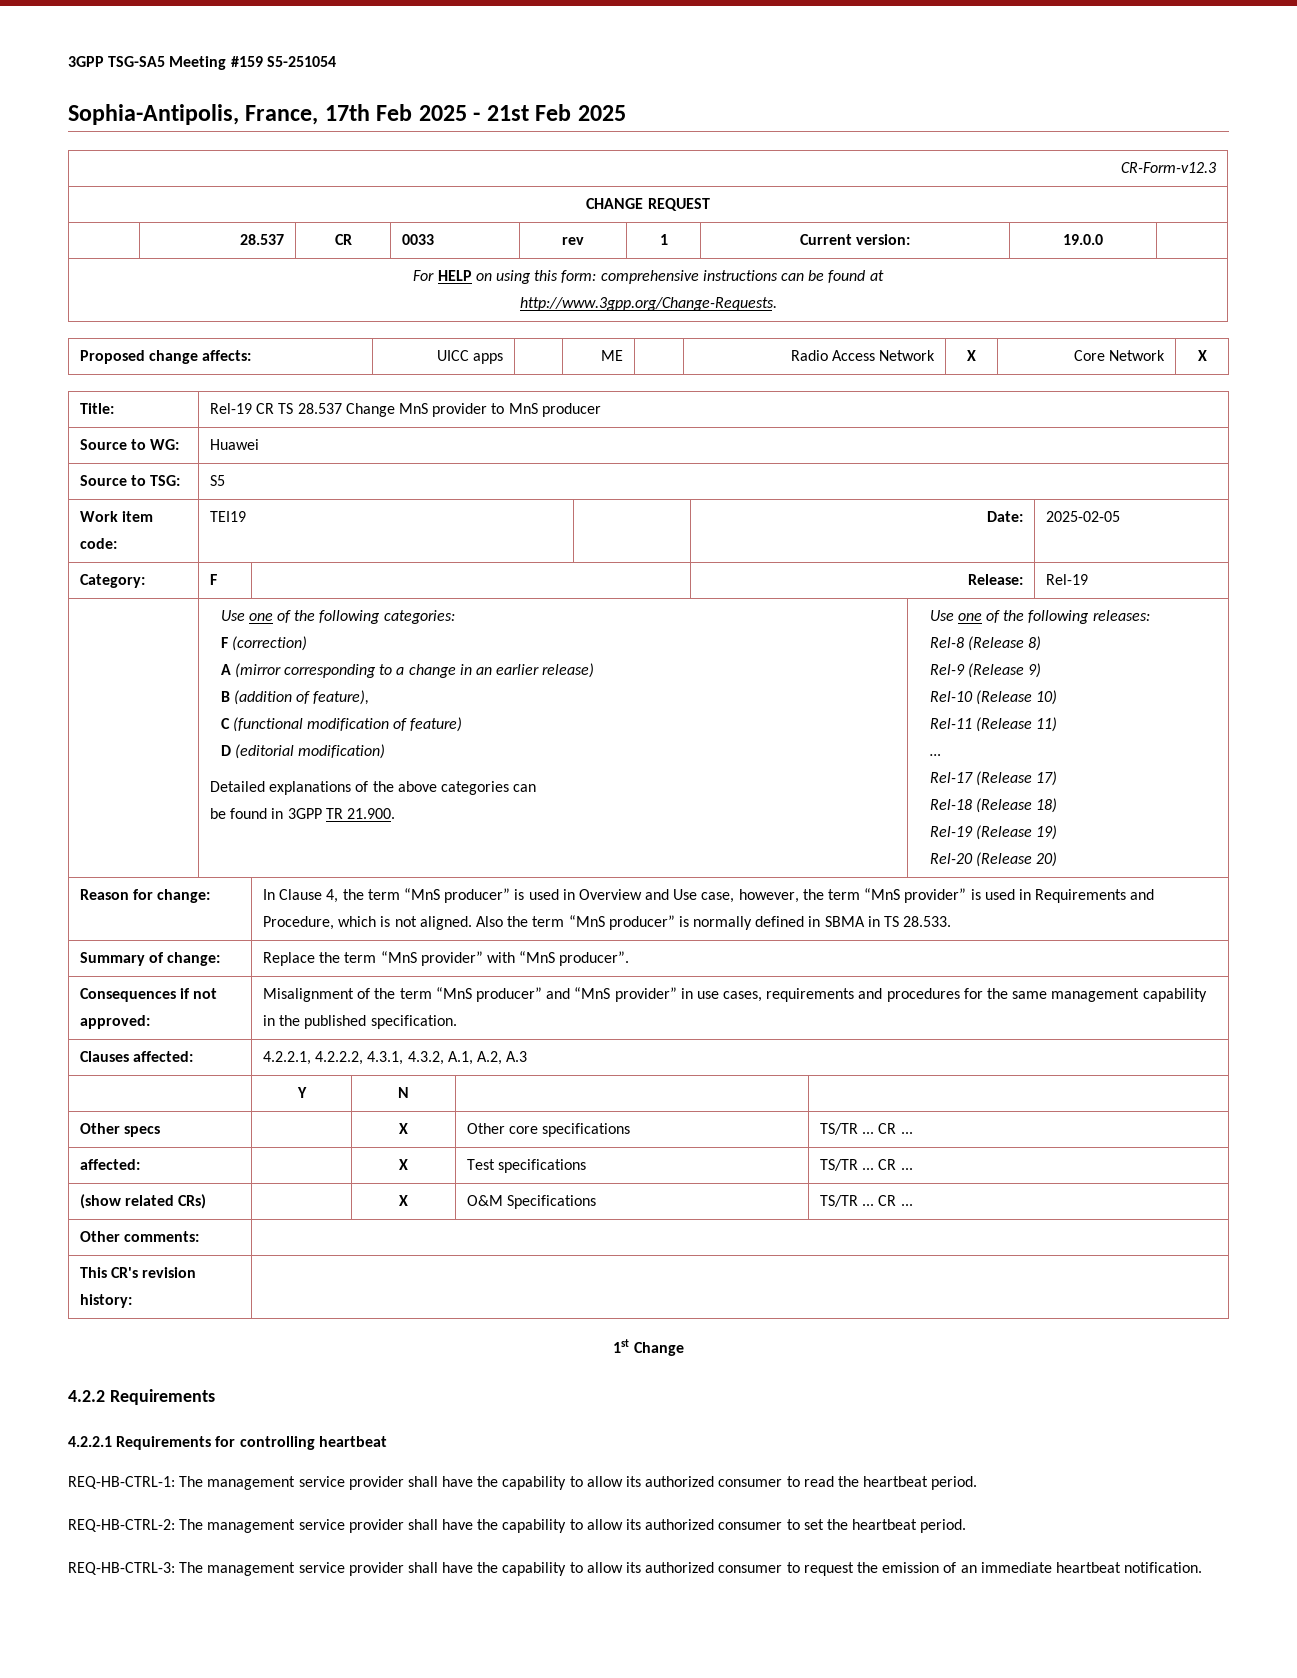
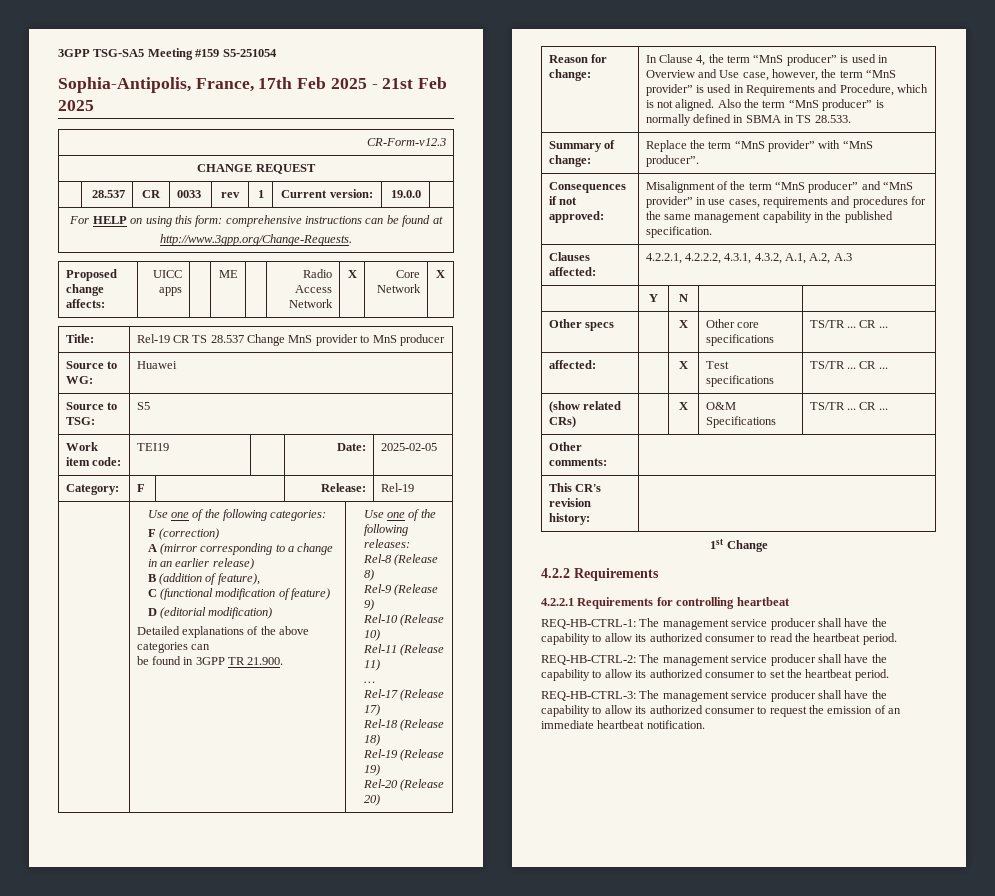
- REQ-HB-CTRL-1: The management service provider shall have the capability to allow its authorized consumer to read the heartbeat period.
+ REQ-HB-CTRL-1: The management service producer shall have the capability to allow its authorized consumer to read the heartbeat period.
- REQ-HB-CTRL-2: The management service provider shall have the capability to allow its authorized consumer to set the heartbeat period.
+ REQ-HB-CTRL-2: The management service producer shall have the capability to allow its authorized consumer to set the heartbeat period.
- REQ-HB-CTRL-3: The management service provider shall have the capability to allow its authorized consumer to request the emission of an immediate heartbeat notification.
+ REQ-HB-CTRL-3: The management service producer shall have the capability to allow its authorized consumer to request the emission of an immediate heartbeat notification.

